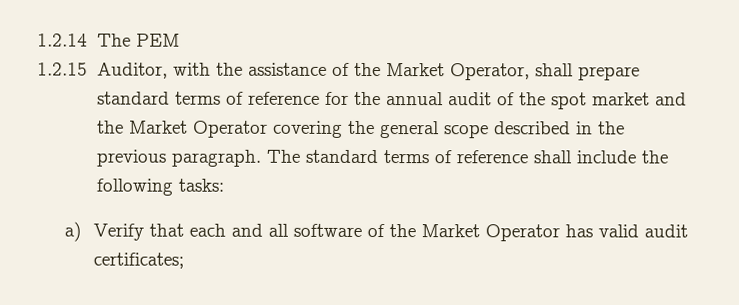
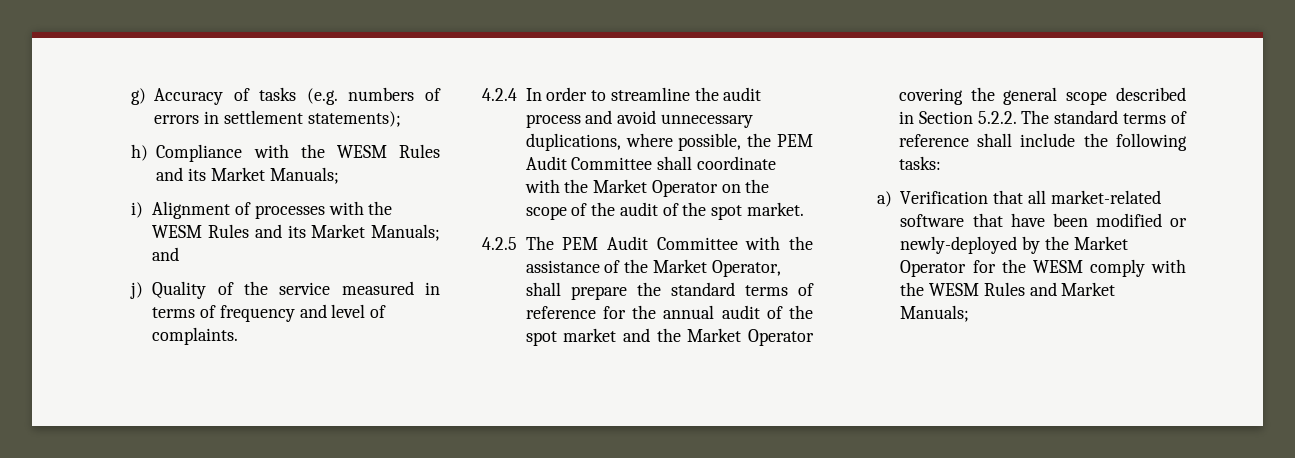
- 1.2.14 The PEM
- 1.2.15 Auditor, with the assistance of the Market Operator, shall prepare standard terms of reference for the annual audit of the spot market and the Market Operator covering the general scope described in the previous paragraph. The standard terms of reference shall include the following tasks:
+ g) Accuracy of tasks (e.g. numbers of errors in settlement statements);
+ h) Compliance with the WESM Rules and its Market Manuals;
+ i) Alignment of processes with the WESM Rules and its Market Manuals; and
+ j) Quality of the service measured in terms of frequency and level of complaints.
+ 4.2.4 In order to streamline the audit process and avoid unnecessary duplications, where possible, the PEM Audit Committee shall coordinate with the Market Operator on the scope of the audit of the spot market.
+ 4.2.5 The PEM Audit Committee with the assistance of the Market Operator, shall prepare the standard terms of reference for the annual audit of the spot market and the Market Operator covering the general scope described in Section 5.2.2. The standard terms of reference shall include the following tasks:
- a) Verify that each and all software of the Market Operator has valid audit certificates;
+ a) Verification that all market-related software that have been modified or newly-deployed by the Market Operator for the WESM comply with the WESM Rules and Market Manuals;

